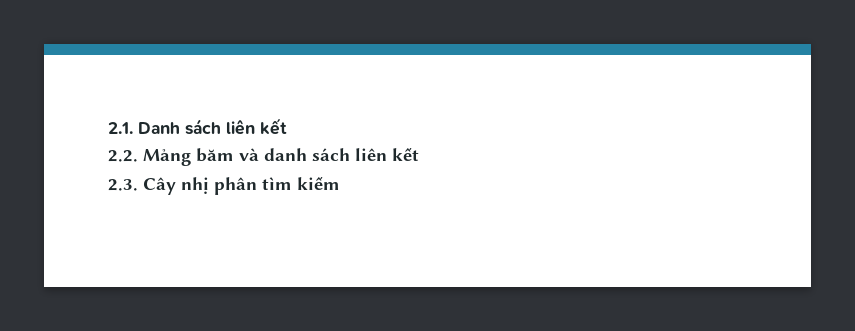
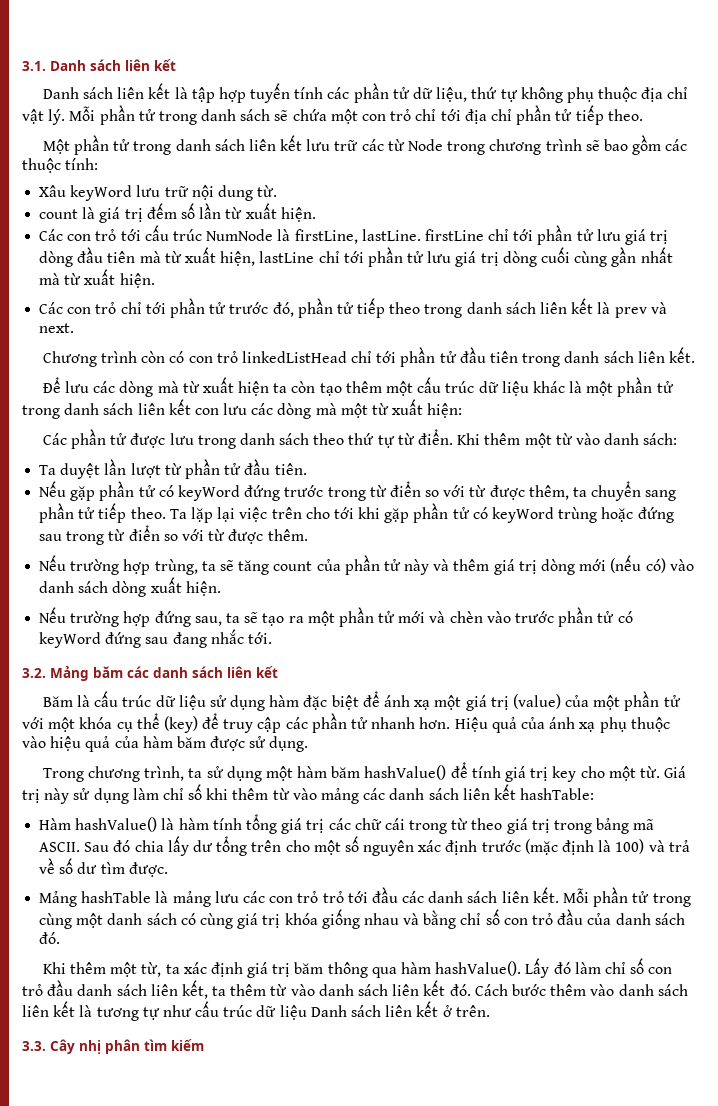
- 2.1. Danh sách liên kết
+ 3.1. Danh sách liên kết
- 2.2. Mảng băm và danh sách liên kết
+ Danh sách liên kết là tập hợp tuyến tính các phần tử dữ liệu, thứ tự không phụ thuộc địa chỉ vật lý. Mỗi phần tử trong danh sách sẽ chứa một con trỏ chỉ tới địa chỉ phần tử tiếp theo.
+ Một phần tử trong danh sách liên kết lưu trữ các từ Node trong chương trình sẽ bao gồm các thuộc tính:
+ Xâu keyWord lưu trữ nội dung từ.
+ count là giá trị đếm số lần từ xuất hiện.
+ Các con trỏ tới cấu trúc NumNode là firstLine, lastLine. firstLine chỉ tới phần tử lưu giá trị dòng đầu tiên mà từ xuất hiện, lastLine chỉ tới phần tử lưu giá trị dòng cuối cùng gần nhất mà từ xuất hiện.
+ Các con trỏ chỉ tới phần tử trước đó, phần tử tiếp theo trong danh sách liên kết là prev và next.
+ Chương trình còn có con trỏ linkedListHead chỉ tới phần tử đầu tiên trong danh sách liên kết.
+ Để lưu các dòng mà từ xuất hiện ta còn tạo thêm một cấu trúc dữ liệu khác là một phần tử trong danh sách liên kết con lưu các dòng mà một từ xuất hiện:
+ Các phần tử được lưu trong danh sách theo thứ tự từ điển. Khi thêm một từ vào danh sách:
+ Ta duyệt lần lượt từ phần tử đầu tiên.
+ Nếu gặp phần tử có keyWord đứng trước trong từ điển so với từ được thêm, ta chuyển sang phần tử tiếp theo. Ta lặp lại việc trên cho tới khi gặp phần tử có keyWord trùng hoặc đứng sau trong từ điển so với từ được thêm.
+ Nếu trường hợp trùng, ta sẽ tăng count của phần tử này và thêm giá trị dòng mới (nếu có) vào danh sách dòng xuất hiện.
+ Nếu trường hợp đứng sau, ta sẽ tạo ra một phần tử mới và chèn vào trước phần tử có keyWord đứng sau đang nhắc tới.
+ 3.2. Mảng băm các danh sách liên kết
- 2.3. Cây nhị phân tìm kiếm
+ Băm là cấu trúc dữ liệu sử dụng hàm đặc biệt để ánh xạ một giá trị (value) của một phần tử với một khóa cụ thể (key) để truy cập các phần tử nhanh hơn. Hiệu quả của ánh xạ phụ thuộc vào hiệu quả của hàm băm được sử dụng.
+ Trong chương trình, ta sử dụng một hàm băm hashValue() để tính giá trị key cho một từ. Giá trị này sử dụng làm chỉ số khi thêm từ vào mảng các danh sách liên kết hashTable:
+ Hàm hashValue() là hàm tính tổng giá trị các chữ cái trong từ theo giá trị trong bảng mã ASCII. Sau đó chia lấy dư tổng trên cho một số nguyên xác định trước (mặc định là 100) và trả về số dư tìm được.
+ Mảng hashTable là mảng lưu các con trỏ trỏ tới đầu các danh sách liên kết. Mỗi phần tử trong cùng một danh sách có cùng giá trị khóa giống nhau và bằng chỉ số con trỏ đầu của danh sách đó.
+ Khi thêm một từ, ta xác định giá trị băm thông qua hàm hashValue(). Lấy đó làm chỉ số con trỏ đầu danh sách liên kết, ta thêm từ vào danh sách liên kết đó. Cách bước thêm vào danh sách liên kết là tương tự như cấu trúc dữ liệu Danh sách liên kết ở trên.
+ 3.3. Cây nhị phân tìm kiếm

